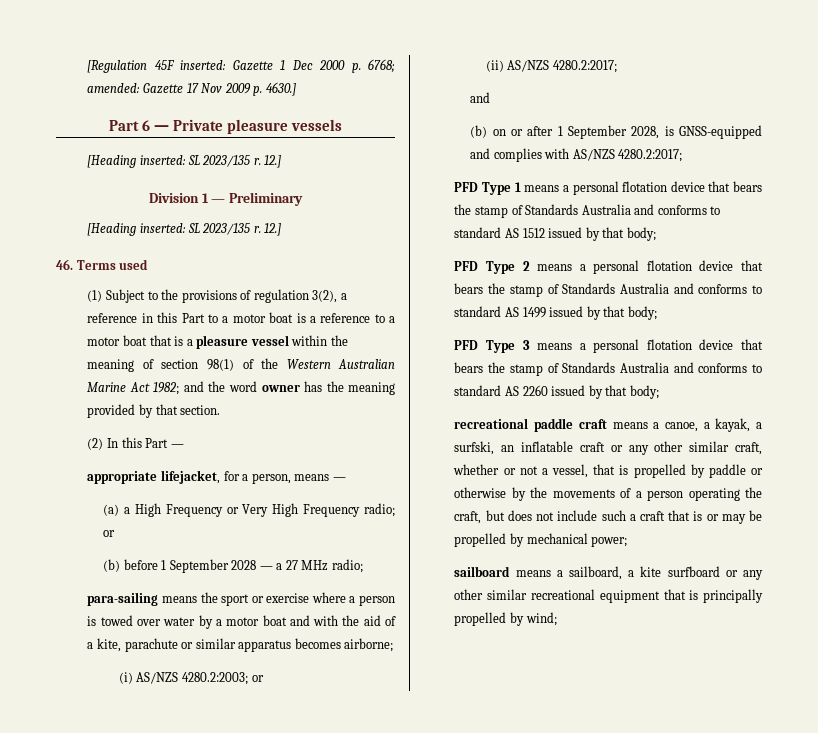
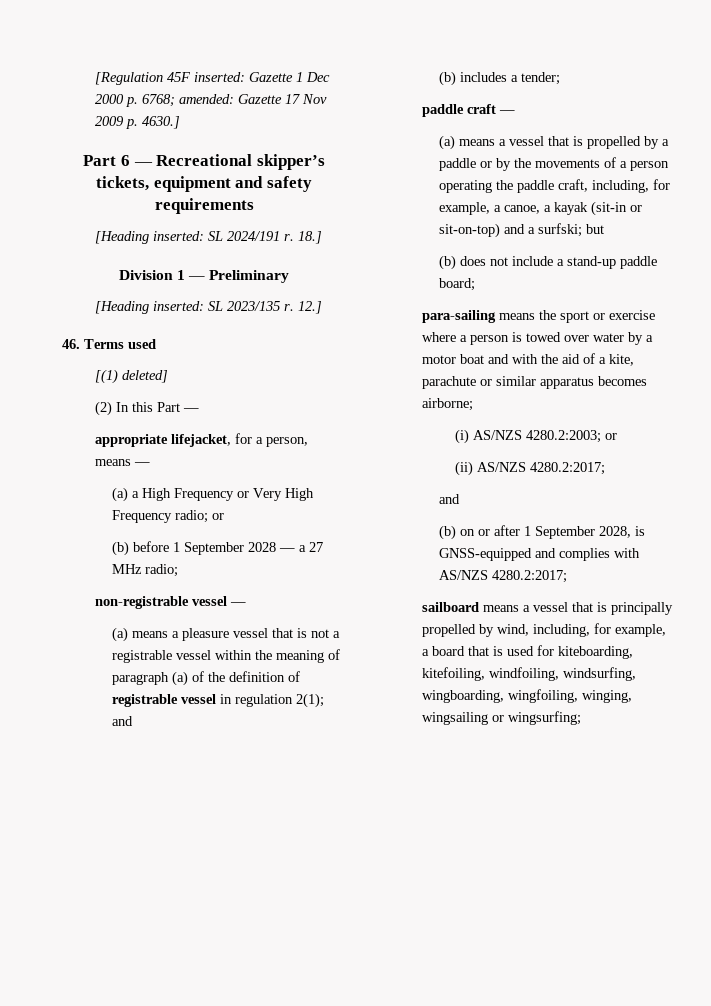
- Part 6 — Private pleasure vessels
- [Heading inserted: SL 2023/135 r. 12.]
+ Part 6 — Recreational skipper’s tickets, equipment and safety requirements
+ [Heading inserted: SL 2024/191 r. 18.]
- (1) Subject to the provisions of regulation 3(2), a reference in this Part to a motor boat is a reference to a motor boat that is a pleasure vessel within the meaning of section 98(1) of the Western Australian Marine Act 1982; and the word owner has the meaning provided by that section.
+ [(1) deleted]
+ non-registrable vessel —
+ (a) means a pleasure vessel that is not a registrable vessel within the meaning of paragraph (a) of the definition of registrable vessel in regulation 2(1); and
+ (b) includes a tender;
+ paddle craft —
+ (a) means a vessel that is propelled by a paddle or by the movements of a person operating the paddle craft, including, for example, a canoe, a kayak (sit-in or sit-on-top) and a surfski; but
+ (b) does not include a stand-up paddle board;
- PFD Type 1 means a personal flotation device that bears the stamp of Standards Australia and conforms to standard AS 1512 issued by that body;
- PFD Type 2 means a personal flotation device that bears the stamp of Standards Australia and conforms to standard AS 1499 issued by that body;
- PFD Type 3 means a personal flotation device that bears the stamp of Standards Australia and conforms to standard AS 2260 issued by that body;
- recreational paddle craft means a canoe, a kayak, a surfski, an inflatable craft or any other similar craft, whether or not a vessel, that is propelled by paddle or otherwise by the movements of a person operating the craft, but does not include such a craft that is or may be propelled by mechanical power;
- sailboard means a sailboard, a kite surfboard or any other similar recreational equipment that is principally propelled by wind;
+ sailboard means a vessel that is principally propelled by wind, including, for example, a board that is used for kiteboarding, kitefoiling, windfoiling, windsurfing, wingboarding, wingfoiling, winging, wingsailing or wingsurfing;

